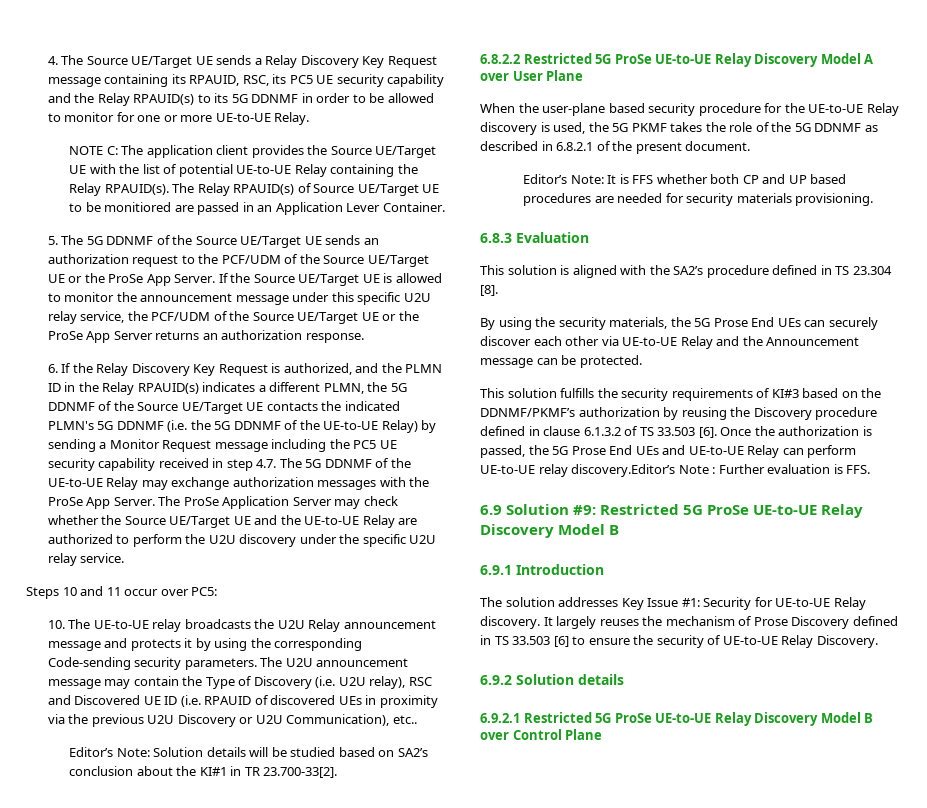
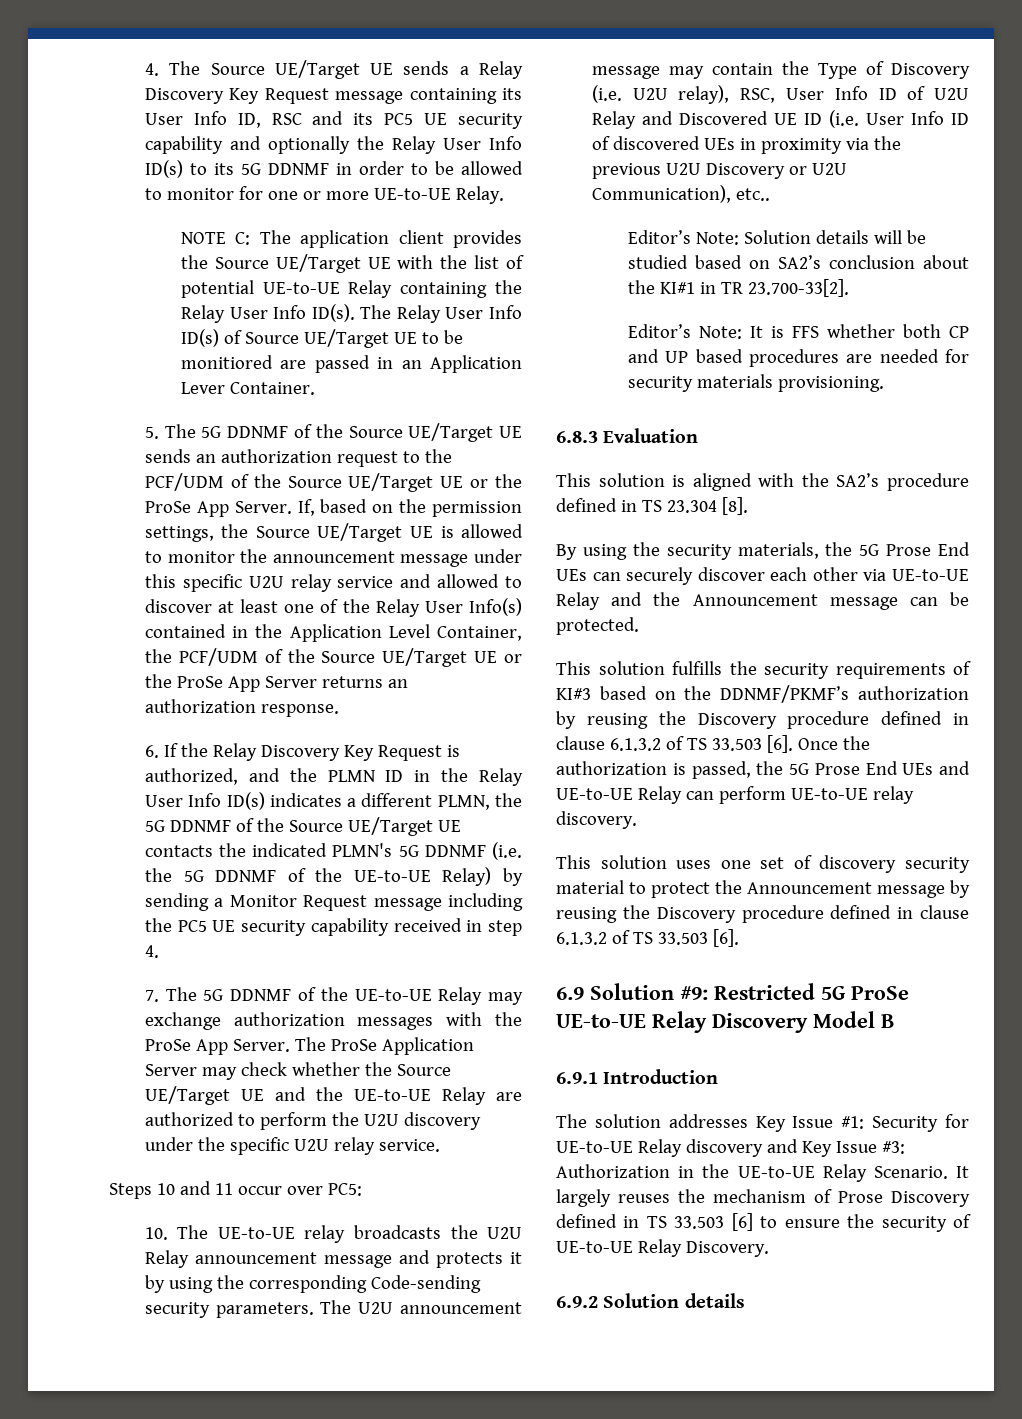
- 4. The Source UE/Target UE sends a Relay Discovery Key Request message containing its RPAUID, RSC, its PC5 UE security capability and the Relay RPAUID(s) to its 5G DDNMF in order to be allowed to monitor for one or more UE-to-UE Relay.
+ 4. The Source UE/Target UE sends a Relay Discovery Key Request message containing its User Info ID, RSC and its PC5 UE security capability and optionally the Relay User Info ID(s) to its 5G DDNMF in order to be allowed to monitor for one or more UE-to-UE Relay.
- NOTE C: The application client provides the Source UE/Target UE with the list of potential UE-to-UE Relay containing the Relay RPAUID(s). The Relay RPAUID(s) of Source UE/Target UE to be monitiored are passed in an Application Lever Container.
+ NOTE C: The application client provides the Source UE/Target UE with the list of potential UE-to-UE Relay containing the Relay User Info ID(s). The Relay User Info ID(s) of Source UE/Target UE to be monitiored are passed in an Application Lever Container.
- If the Source UE/Target UE is allowed to monitor the announcement message under this specific U2U relay service, the PCF/UDM of the Source UE/Target UE or the ProSe App Server returns an authorization response.
+ If, based on the permission settings, the Source UE/Target UE is allowed to monitor the announcement message under this specific U2U relay service and allowed to discover at least one of the Relay User Info(s) contained in the Application Level Container, the PCF/UDM of the Source UE/Target UE or the ProSe App Server returns an authorization response.
- 6. If the Relay Discovery Key Request is authorized, and the PLMN ID in the Relay RPAUID(s) indicates a different PLMN, the 5G DDNMF of the Source UE/Target UE contacts the indicated PLMN's 5G DDNMF (i.e. the 5G DDNMF of the UE-to-UE Relay) by sending a Monitor Request message including the PC5 UE security capability received in step 4.7. The 5G DDNMF of the UE-to-UE Relay may exchange authorization messages with the ProSe App Server.
+ 6. If the Relay Discovery Key Request is authorized, and the PLMN ID in the Relay User Info ID(s) indicates a different PLMN, the 5G DDNMF of the Source UE/Target UE contacts the indicated PLMN's 5G DDNMF (i.e. the 5G DDNMF of the UE-to-UE Relay) by sending a Monitor Request message including the PC5 UE security capability received in step 4.
+ 7. The 5G DDNMF of the UE-to-UE Relay may exchange authorization messages with the ProSe App Server.
- The U2U announcement message may contain the Type of Discovery (i.e. U2U relay), RSC and Discovered UE ID (i.e. RPAUID of discovered UEs in proximity via the previous U2U Discovery or U2U Communication), etc..
+ The U2U announcement message may contain the Type of Discovery (i.e. U2U relay), RSC, User Info ID of U2U Relay and Discovered UE ID (i.e. User Info ID of discovered UEs in proximity via the previous U2U Discovery or U2U Communication), etc..
- 6.8.2.2 Restricted 5G ProSe UE-to-UE Relay Discovery Model A over User Plane
- When the user-plane based security procedure for the UE-to-UE Relay discovery is used, the 5G PKMF takes the role of the 5G DDNMF as described in 6.8.2.1 of the present document.
- Once the authorization is passed, the 5G Prose End UEs and UE-to-UE Relay can perform UE-to-UE relay discovery.Editor’s Note : Further evaluation is FFS.
+ Once the authorization is passed, the 5G Prose End UEs and UE-to-UE Relay can perform UE-to-UE relay discovery.
+ This solution uses one set of discovery security material to protect the Announcement message by reusing the Discovery procedure defined in clause 6.1.3.2 of TS 33.503 [6].
- The solution addresses Key Issue #1: Security for UE-to-UE Relay discovery.
+ The solution addresses Key Issue #1: Security for UE-to-UE Relay discovery and Key Issue #3: Authorization in the UE-to-UE Relay Scenario.
- 6.9.2.1 Restricted 5G ProSe UE-to-UE Relay Discovery Model B over Control Plane

